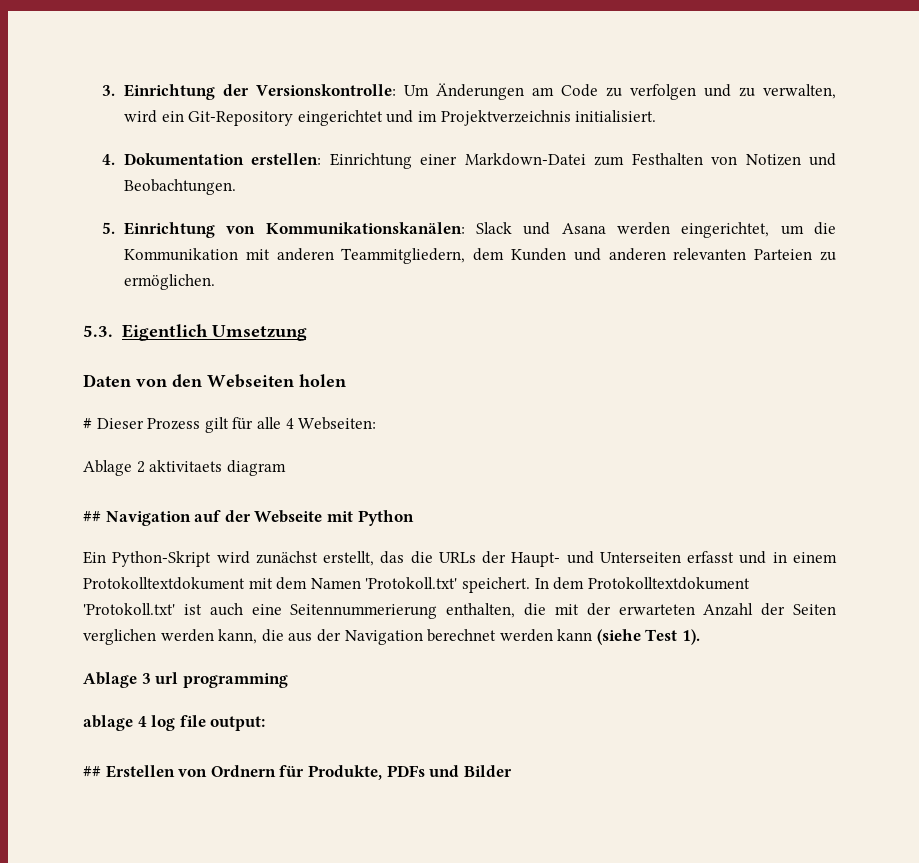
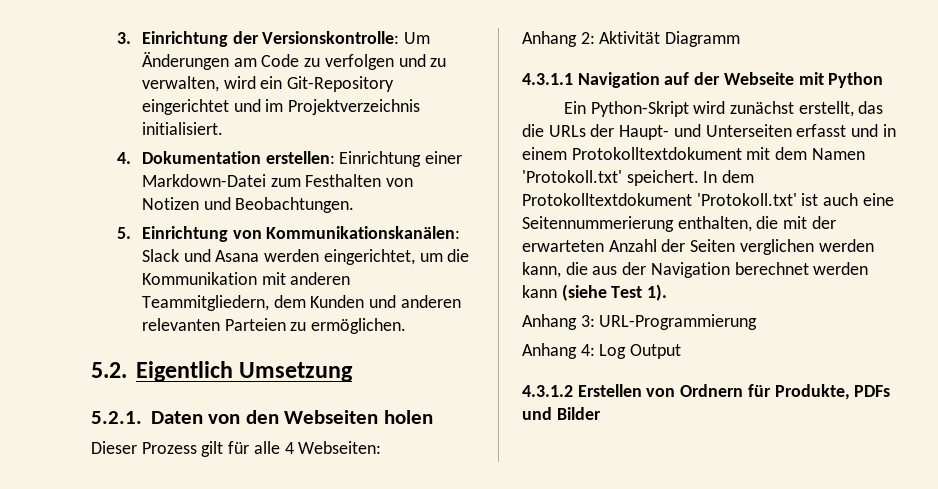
- 5.3. Eigentlich Umsetzung
+ 5.2. Eigentlich Umsetzung
- Daten von den Webseiten holen
+ 5.2.1. Daten von den Webseiten holen
- # Dieser Prozess gilt für alle 4 Webseiten:
+ Dieser Prozess gilt für alle 4 Webseiten:
- Ablage 2 aktivitaets diagram
- ## Navigation auf der Webseite mit Python
+ Anhang 2: Aktivität Diagramm
+ 4.3.1.1 Navigation auf der Webseite mit Python
- Ablage 3 url programming
- ablage 4 log file output:
- ## Erstellen von Ordnern für Produkte, PDFs und Bilder
+ Anhang 3: URL-Programmierung
+ Anhang 4: Log Output
+ 4.3.1.2 Erstellen von Ordnern für Produkte, PDFs und Bilder

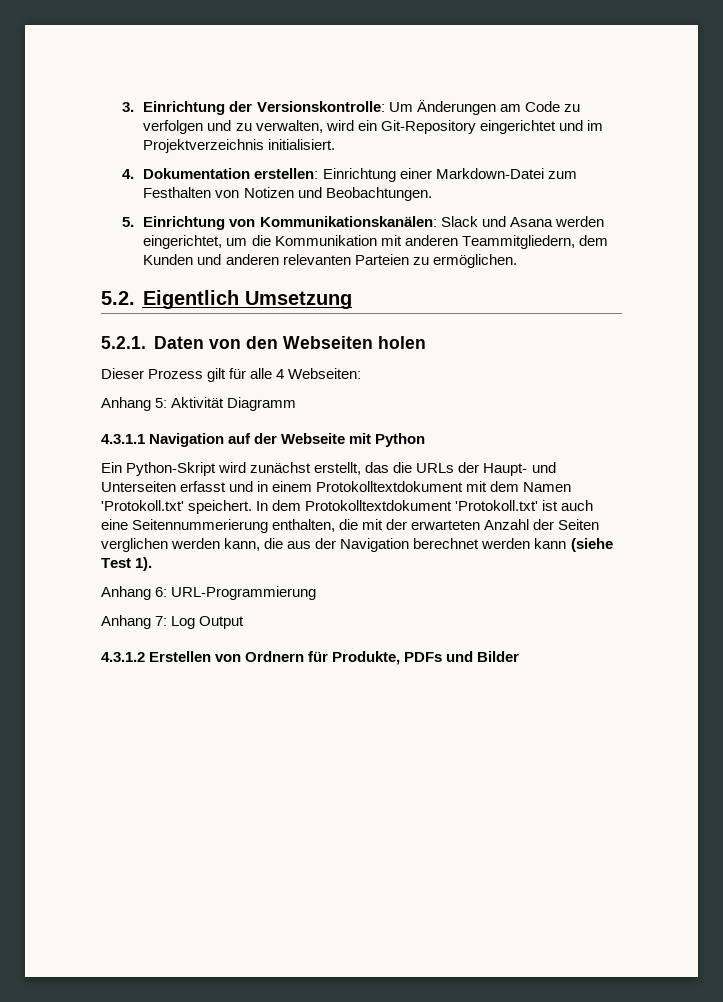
- Anhang 2: Aktivität Diagramm
+ Anhang 5: Aktivität Diagramm
- Anhang 3: URL-Programmierung
+ Anhang 6: URL-Programmierung
- Anhang 4: Log Output
+ Anhang 7: Log Output

